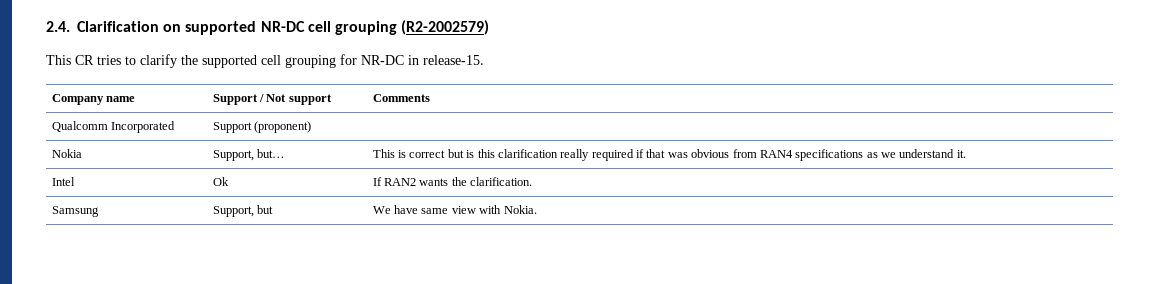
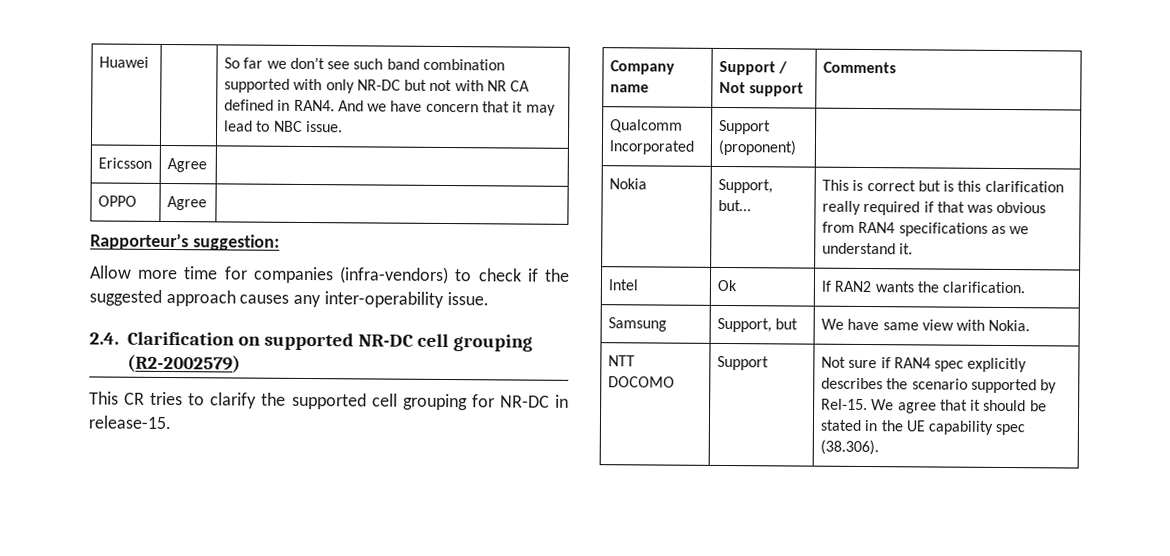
+ Huawei | | So far we don’t see such band combination supported with only NR-DC but not with NR CA defined in RAN4. And we have concern that it may lead to NBC issue.
+ Ericsson | Agree |
+ OPPO | Agree |
+ Rapporteur’s suggestion:
+ Allow more time for companies (infra-vendors) to check if the suggested approach causes any inter-operability issue.
+ NTT DOCOMO | Support | Not sure if RAN4 spec explicitly describes the scenario supported by Rel-15. We agree that it should be stated in the UE capability spec (38.306).

